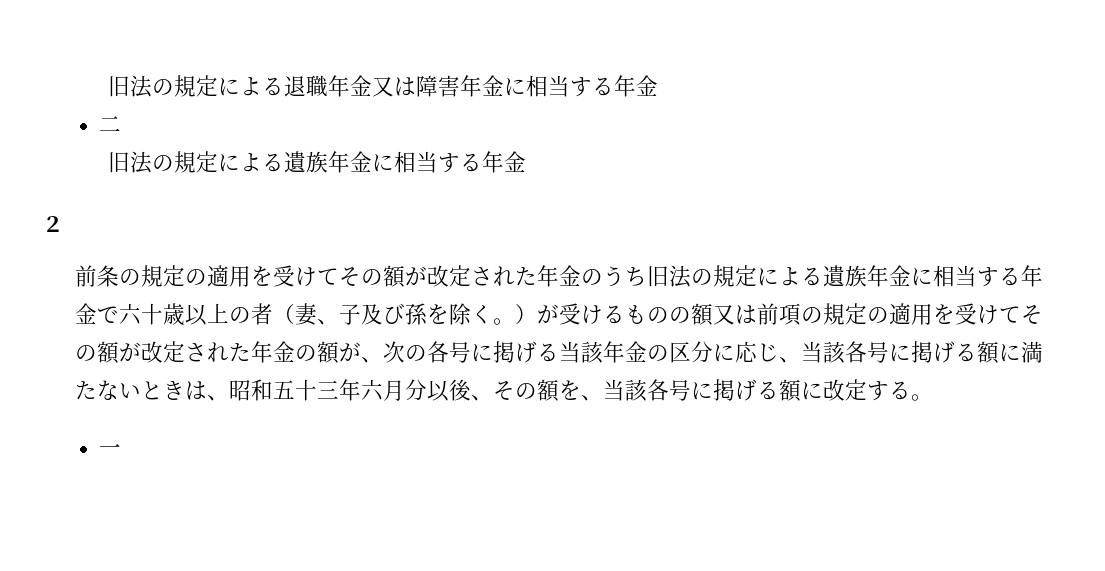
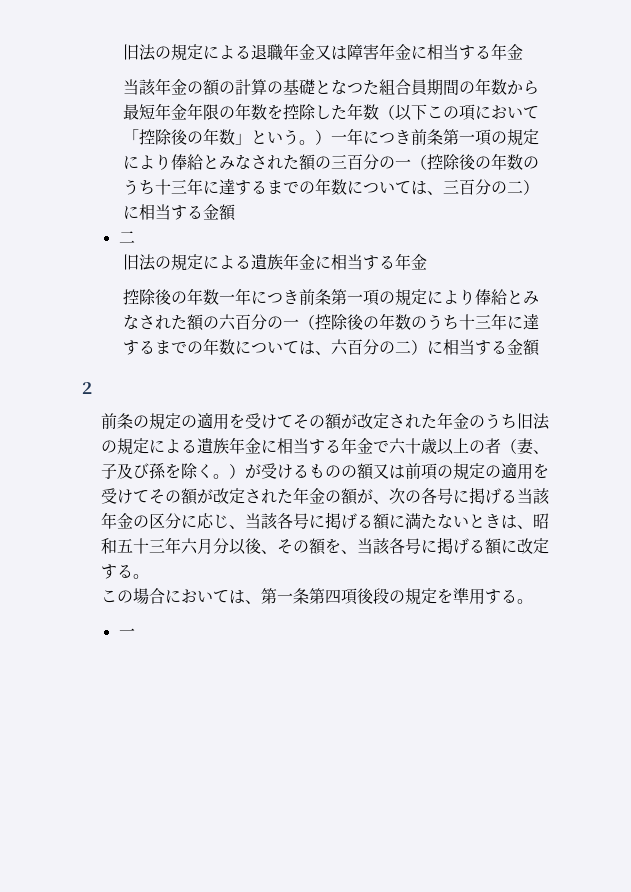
+ 当該年金の額の計算の基礎となつた組合員期間の年数から最短年金年限の年数を控除した年数（以下この項において「控除後の年数」という。）一年につき前条第一項の規定により俸給とみなされた額の三百分の一（控除後の年数のうち十三年に達するまでの年数については、三百分の二）に相当する金額
+ 控除後の年数一年につき前条第一項の規定により俸給とみなされた額の六百分の一（控除後の年数のうち十三年に達するまでの年数については、六百分の二）に相当する金額
+ この場合においては、第一条第四項後段の規定を準用する。

